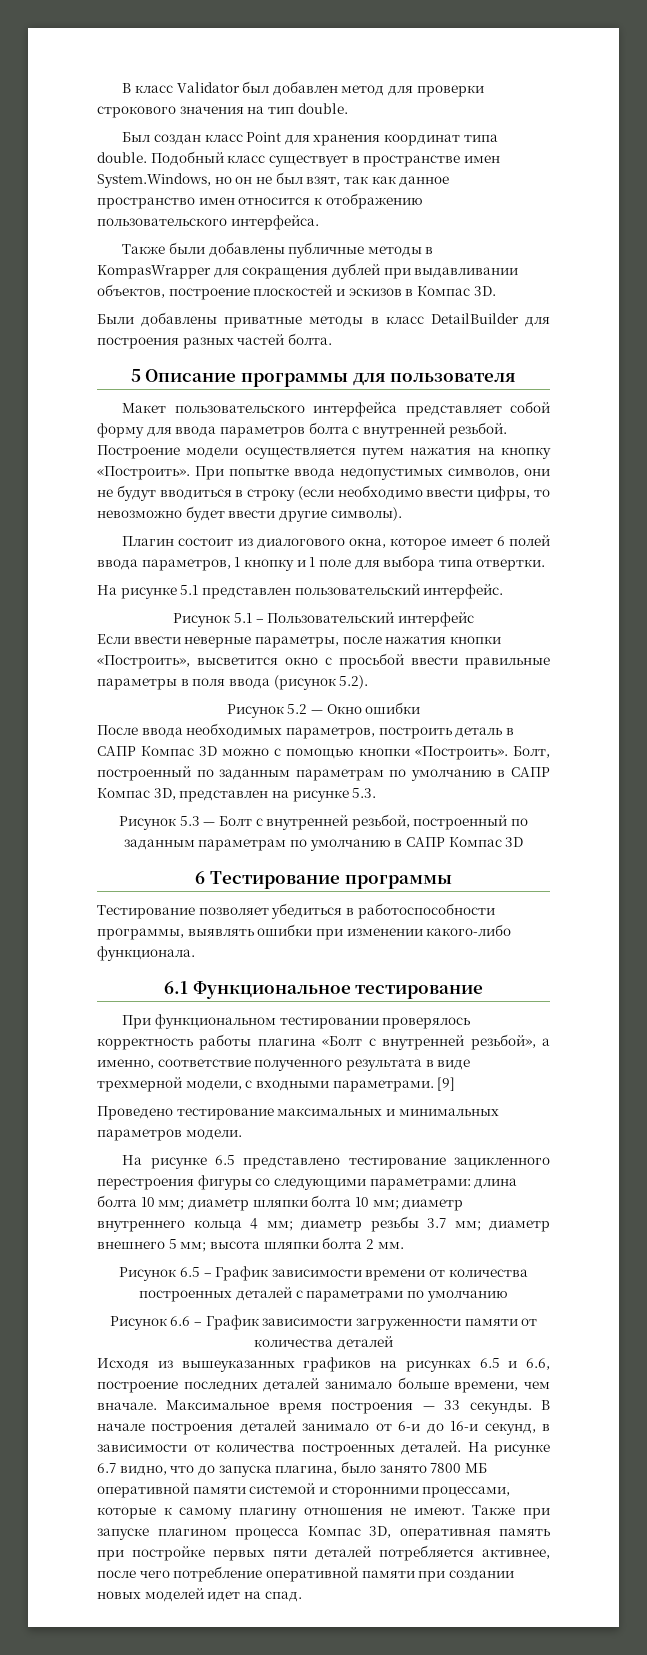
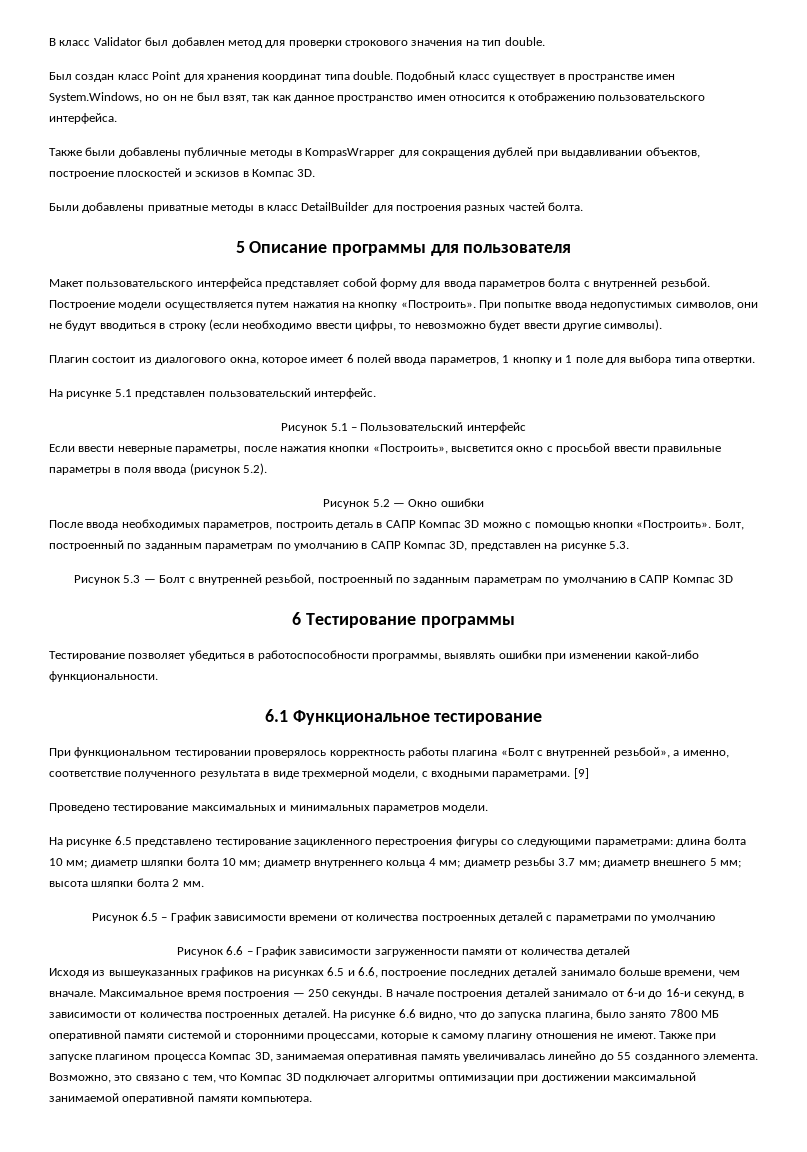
- Тестирование позволяет убедиться в работоспособности программы, выявлять ошибки при изменении какого-либо функционала.
+ Тестирование позволяет убедиться в работоспособности программы, выявлять ошибки при изменении какой-либо функциональности.
- Максимальное время построения — 33 секунды.
+ Максимальное время построения — 250 секунды.
- На рисунке 6.7 видно, что до запуска плагина, было занято 7800 МБ оперативной памяти системой и сторонними процессами, которые к самому плагину отношения не имеют.
+ На рисунке 6.6 видно, что до запуска плагина, было занято 7800 МБ оперативной памяти системой и сторонними процессами, которые к самому плагину отношения не имеют.
- Также при запуске плагином процесса Компас 3D, оперативная память при постройке первых пяти деталей потребляется активнее, после чего потребление оперативной памяти при создании новых моделей идет на спад.
+ Также при запуске плагином процесса Компас 3D, занимаемая оперативная память увеличивалась линейно до 55 созданного элемента. Возможно, это связано с тем, что Компас 3D подключает алгоритмы оптимизации при достижении максимальной занимаемой оперативной памяти компьютера.

